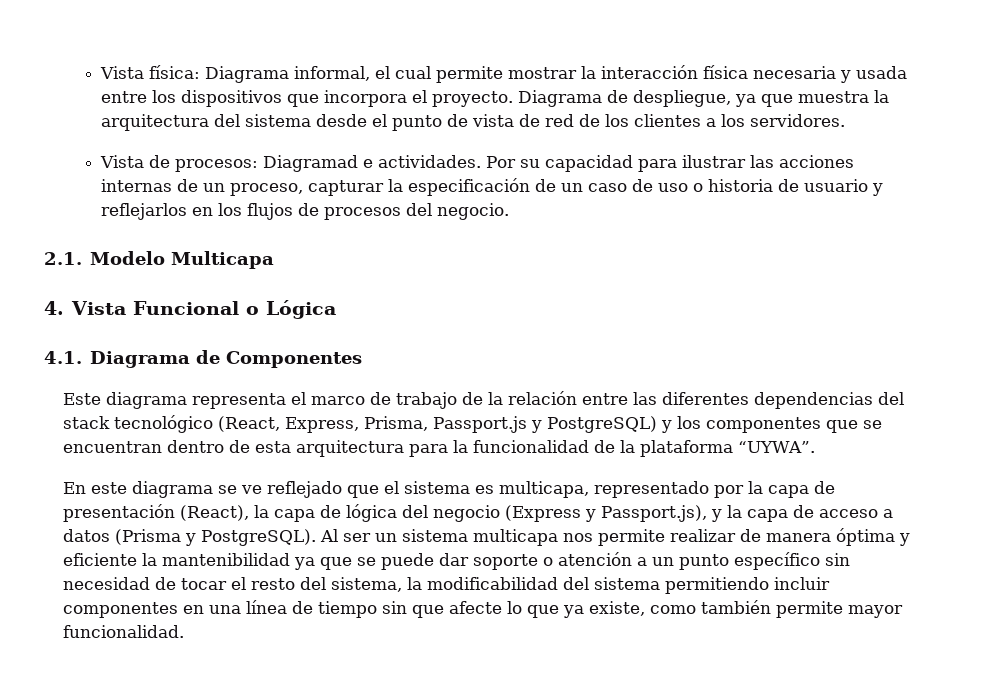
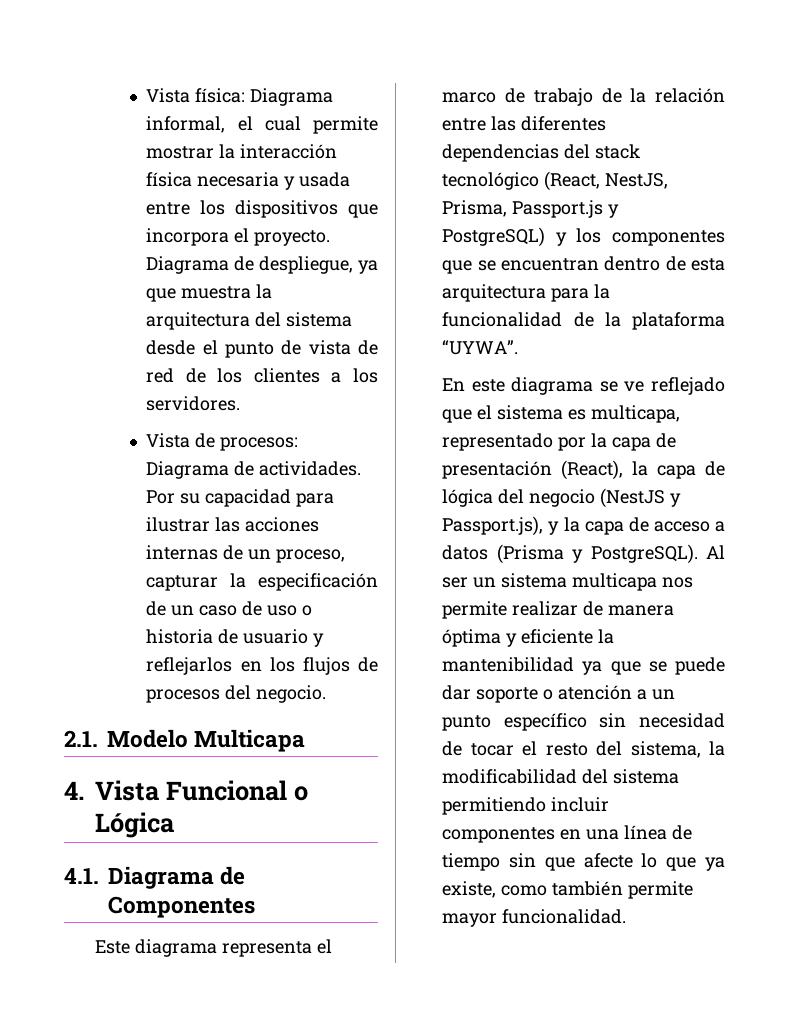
- Vista de procesos: Diagramad e actividades.
+ Vista de procesos: Diagrama de actividades.
- Este diagrama representa el marco de trabajo de la relación entre las diferentes dependencias del stack tecnológico (React, Express, Prisma, Passport.js y PostgreSQL) y los componentes que se encuentran dentro de esta arquitectura para la funcionalidad de la plataforma “UYWA”.
+ Este diagrama representa el marco de trabajo de la relación entre las diferentes dependencias del stack tecnológico (React, NestJS, Prisma, Passport.js y PostgreSQL) y los componentes que se encuentran dentro de esta arquitectura para la funcionalidad de la plataforma “UYWA”.
- En este diagrama se ve reflejado que el sistema es multicapa, representado por la capa de presentación (React), la capa de lógica del negocio (Express y Passport.js), y la capa de acceso a datos (Prisma y PostgreSQL).
+ En este diagrama se ve reflejado que el sistema es multicapa, representado por la capa de presentación (React), la capa de lógica del negocio (NestJS y Passport.js), y la capa de acceso a datos (Prisma y PostgreSQL).

